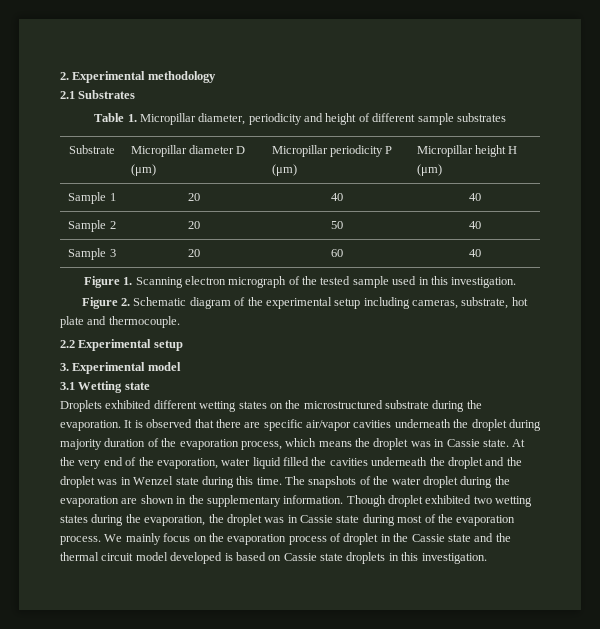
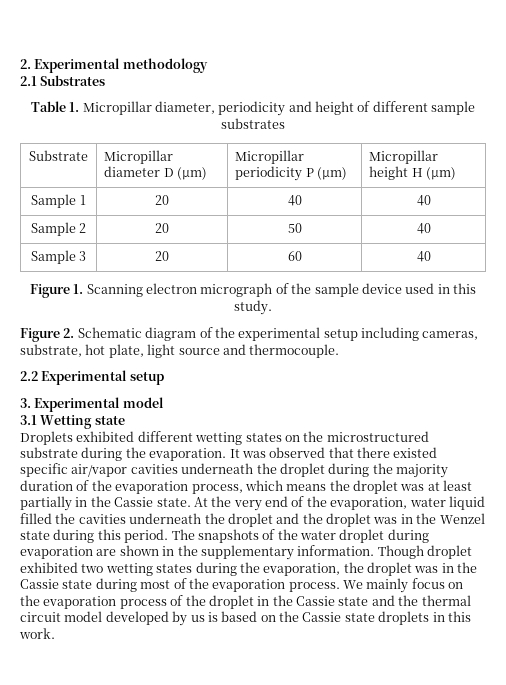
- Figure 1. Scanning electron micrograph of the tested sample used in this investigation.
+ Figure 1. Scanning electron micrograph of the sample device used in this study.
- Figure 2. Schematic diagram of the experimental setup including cameras, substrate, hot plate and thermocouple.
+ Figure 2. Schematic diagram of the experimental setup including cameras, substrate, hot plate, light source and thermocouple.
- It is observed that there are specific air/vapor cavities underneath the droplet during majority duration of the evaporation process, which means the droplet was in Cassie state.
+ It was observed that there existed specific air/vapor cavities underneath the droplet during the majority duration of the evaporation process, which means the droplet was at least partially in the Cassie state.
- At the very end of the evaporation, water liquid filled the cavities underneath the droplet and the droplet was in Wenzel state during this time.
+ At the very end of the evaporation, water liquid filled the cavities underneath the droplet and the droplet was in the Wenzel state during this period.
- The snapshots of the water droplet during the evaporation are shown in the supplementary information.
+ The snapshots of the water droplet during evaporation are shown in the supplementary information.
- Though droplet exhibited two wetting states during the evaporation, the droplet was in Cassie state during most of the evaporation process.
+ Though droplet exhibited two wetting states during the evaporation, the droplet was in the Cassie state during most of the evaporation process.
- We mainly focus on the evaporation process of droplet in the Cassie state and the thermal circuit model developed is based on Cassie state droplets in this investigation.
+ We mainly focus on the evaporation process of the droplet in the Cassie state and the thermal circuit model developed by us is based on the Cassie state droplets in this work.

